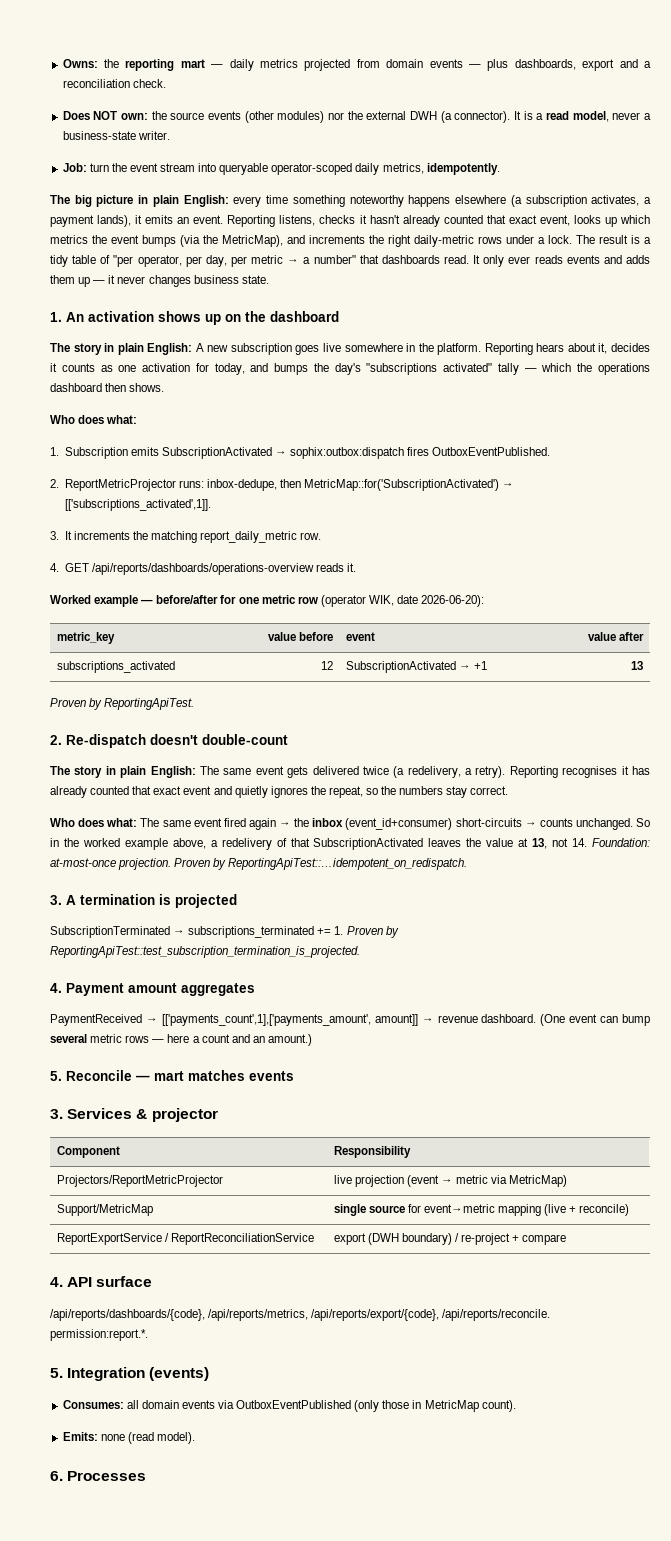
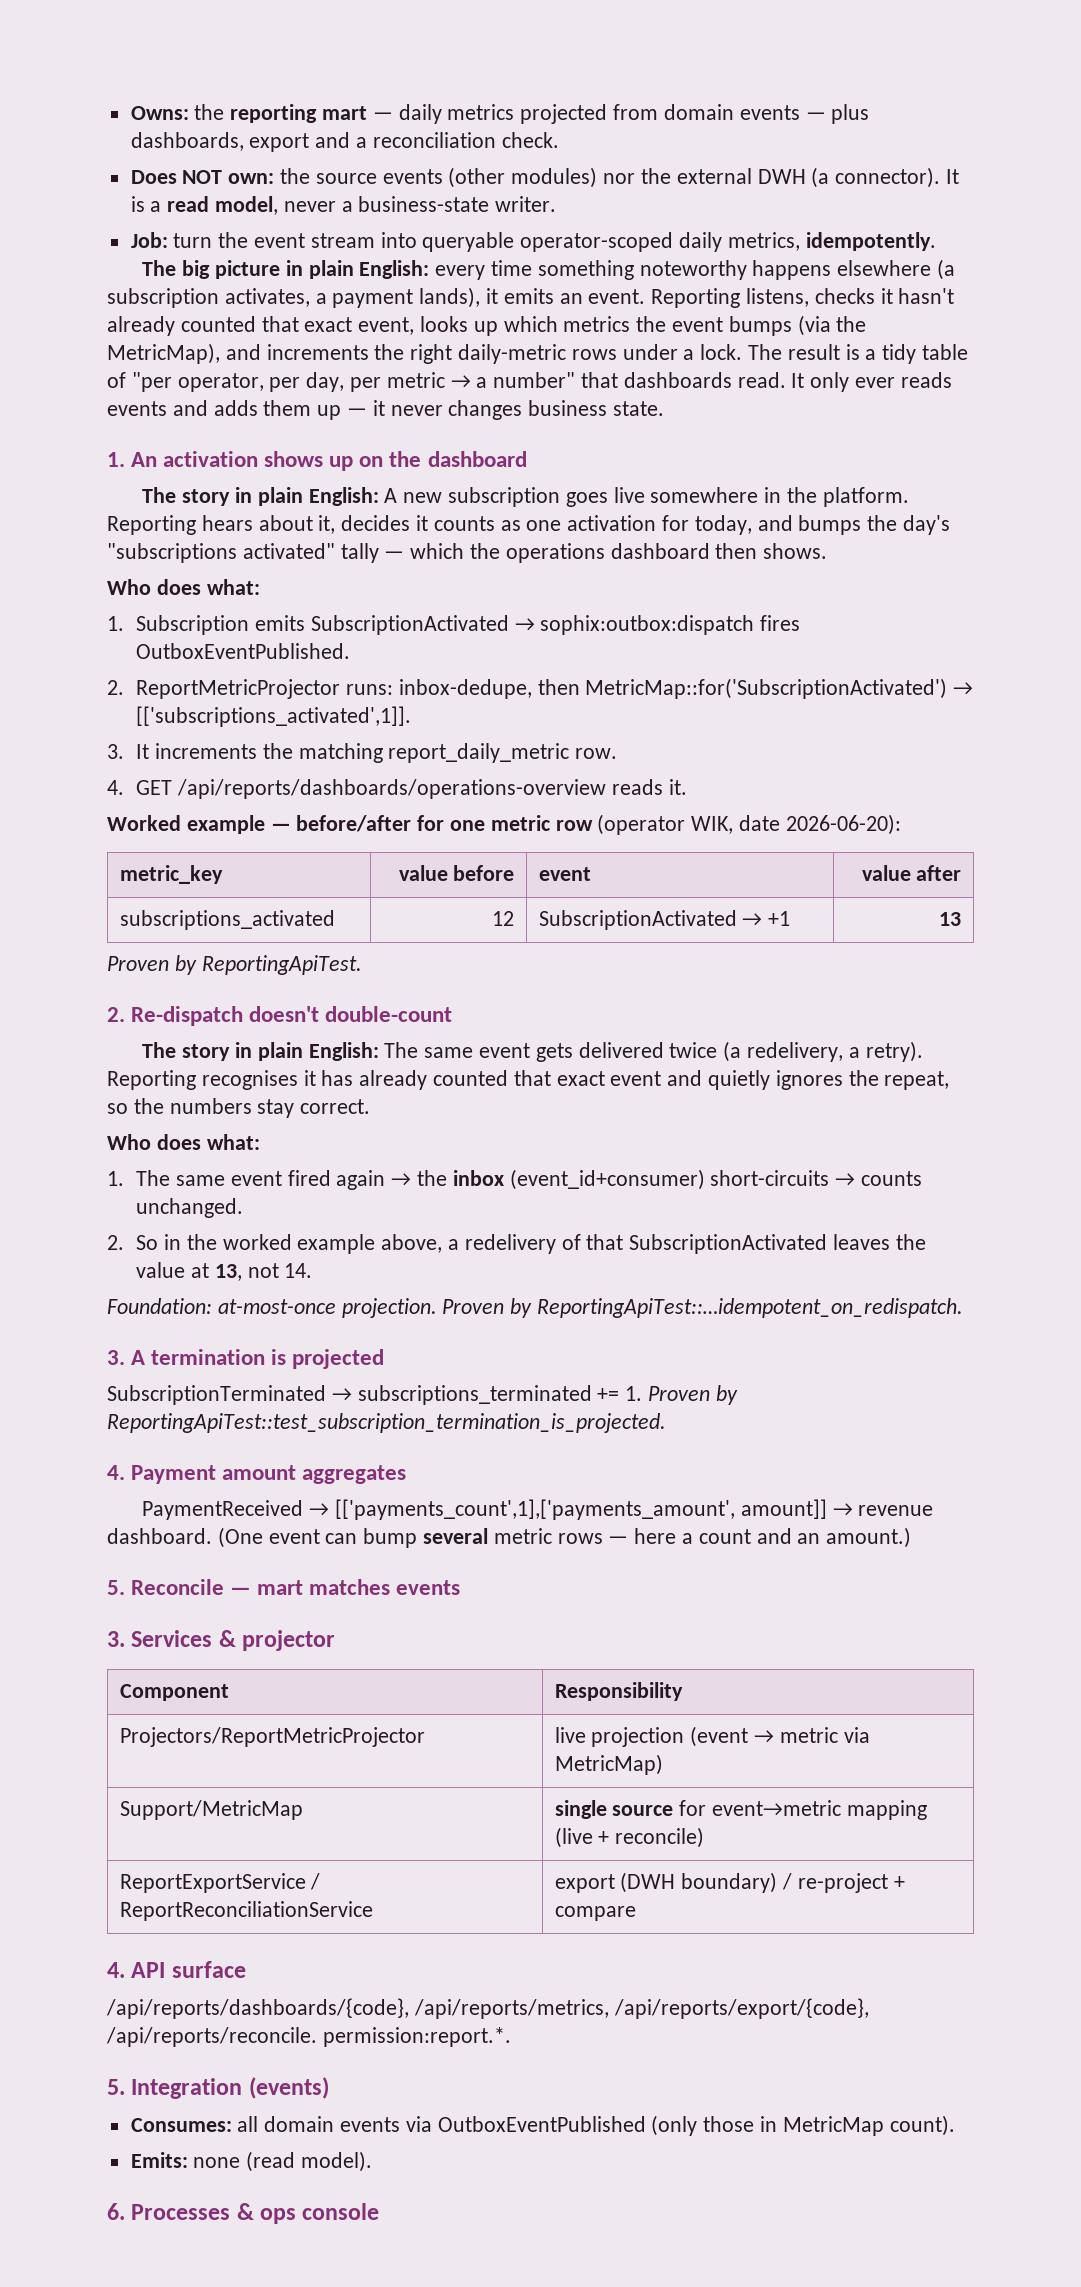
  Reporting recognises it has already counted that exact event and quietly ignores the repeat, so the numbers stay correct.
- Who does what: The same event fired again → the inbox (event_id+consumer) short-circuits → counts unchanged. So in the worked example above, a redelivery of that SubscriptionActivated leaves the value at 13, not 14. Foundation: at-most-once projection.
+ Who does what:
+ 1. The same event fired again → the inbox (event_id+consumer) short-circuits → counts unchanged.
+ 2. So in the worked example above, a redelivery of that SubscriptionActivated leaves the value at 13, not 14.
+ Foundation: at-most-once projection.
- 6. Processes
+ 6. Processes & ops console

